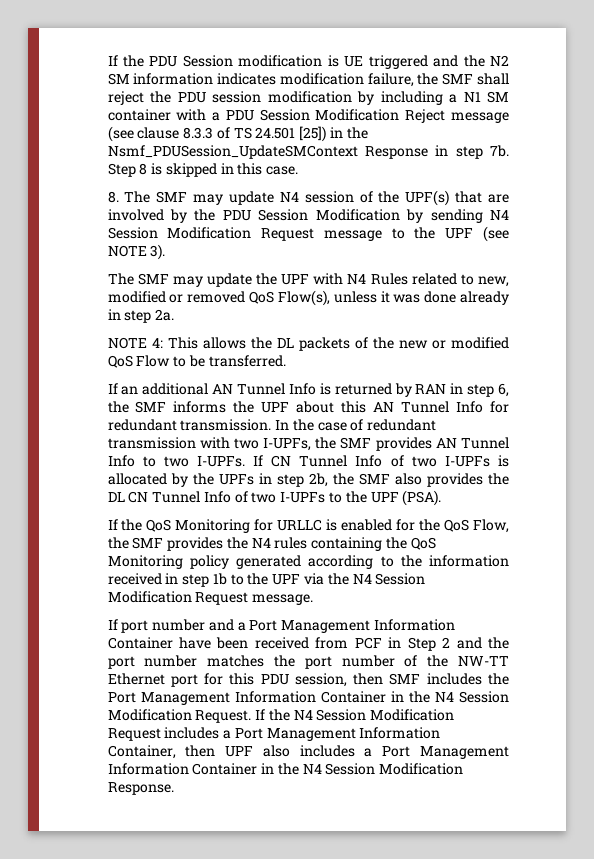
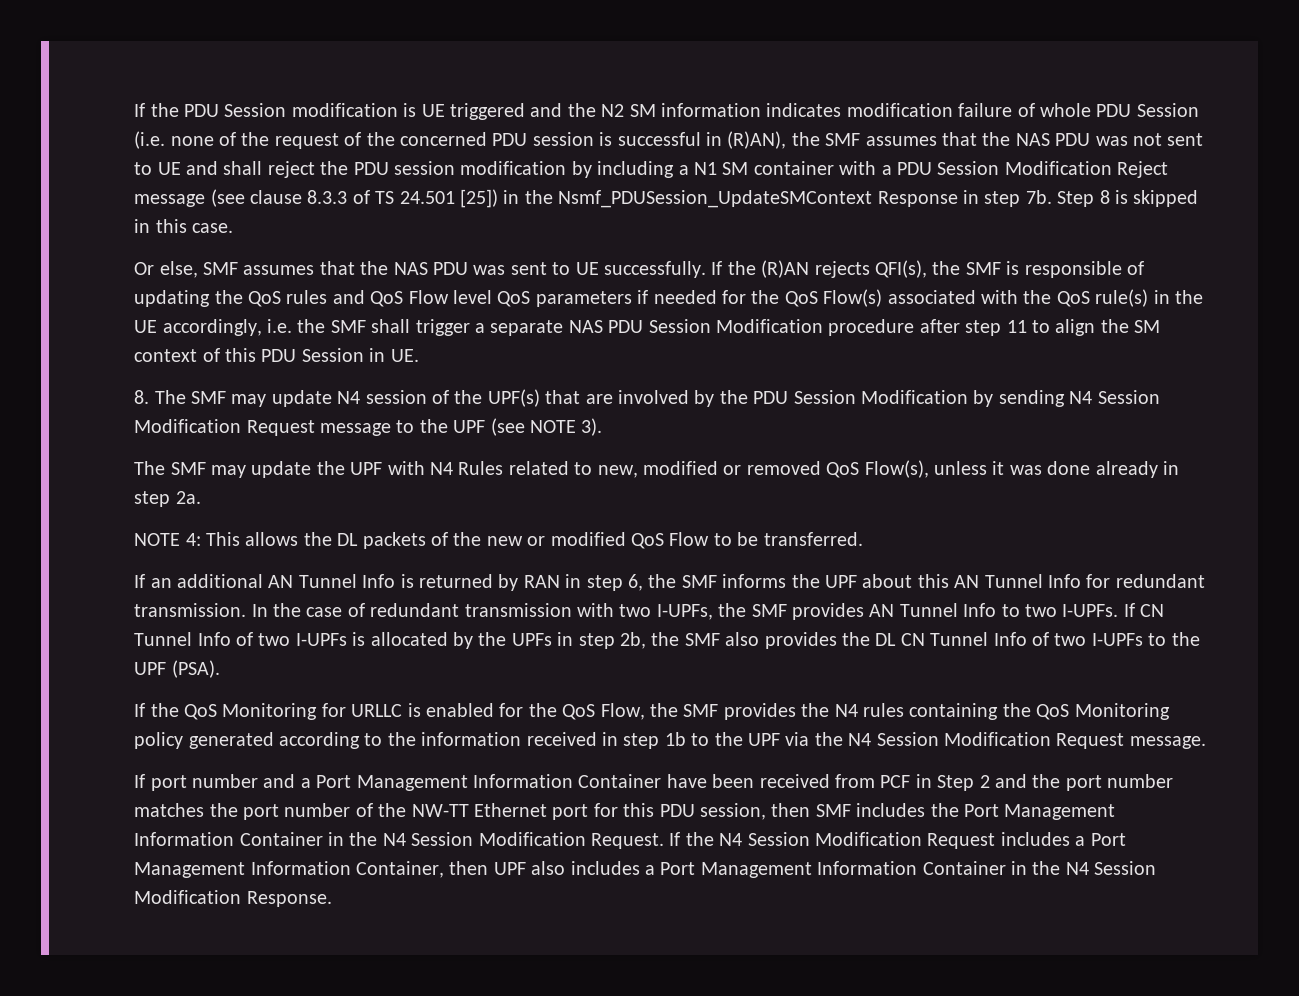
- If the PDU Session modification is UE triggered and the N2 SM information indicates modification failure, the SMF shall reject the PDU session modification by including a N1 SM container with a PDU Session Modification Reject message (see clause 8.3.3 of TS 24.501 [25]) in the Nsmf_PDUSession_UpdateSMContext Response in step 7b.
+ If the PDU Session modification is UE triggered and the N2 SM information indicates modification failure of whole PDU Session (i.e. none of the request of the concerned PDU session is successful in (R)AN), the SMF assumes that the NAS PDU was not sent to UE and shall reject the PDU session modification by including a N1 SM container with a PDU Session Modification Reject message (see clause 8.3.3 of TS 24.501 [25]) in the Nsmf_PDUSession_UpdateSMContext Response in step 7b.
+ Or else, SMF assumes that the NAS PDU was sent to UE successfully. If the (R)AN rejects QFI(s), the SMF is responsible of updating the QoS rules and QoS Flow level QoS parameters if needed for the QoS Flow(s) associated with the QoS rule(s) in the UE accordingly, i.e. the SMF shall trigger a separate NAS PDU Session Modification procedure after step 11 to align the SM context of this PDU Session in UE.

